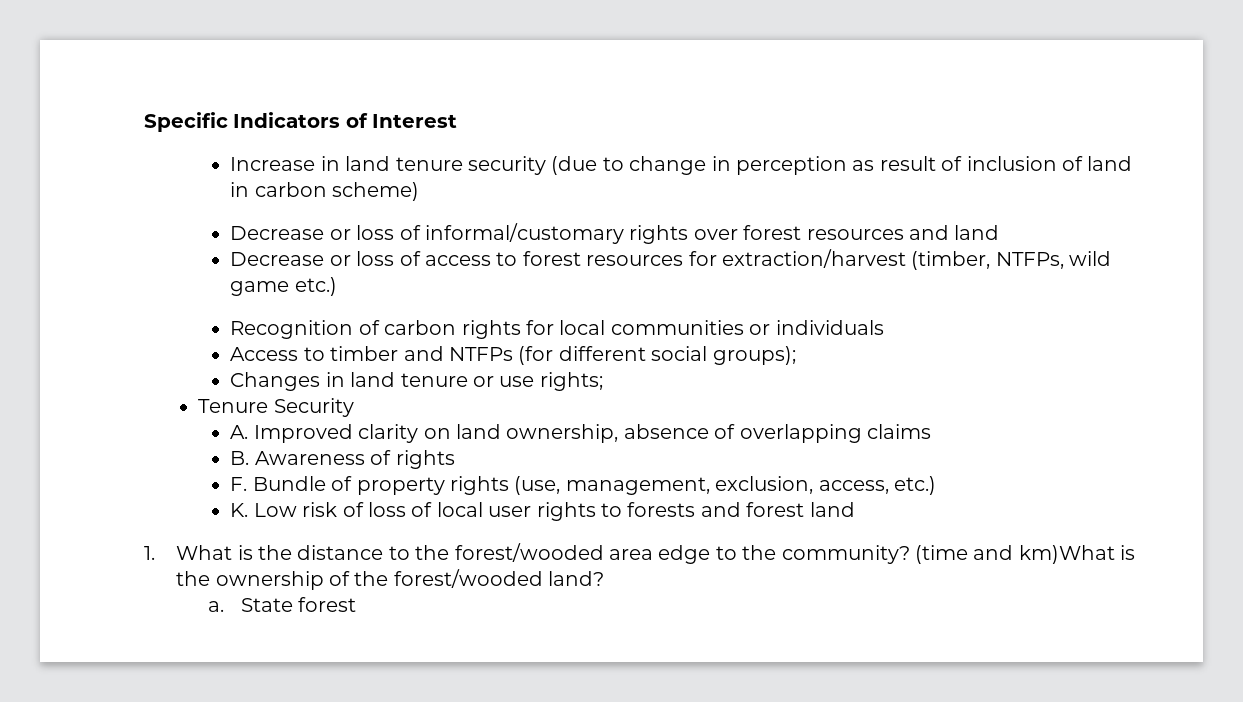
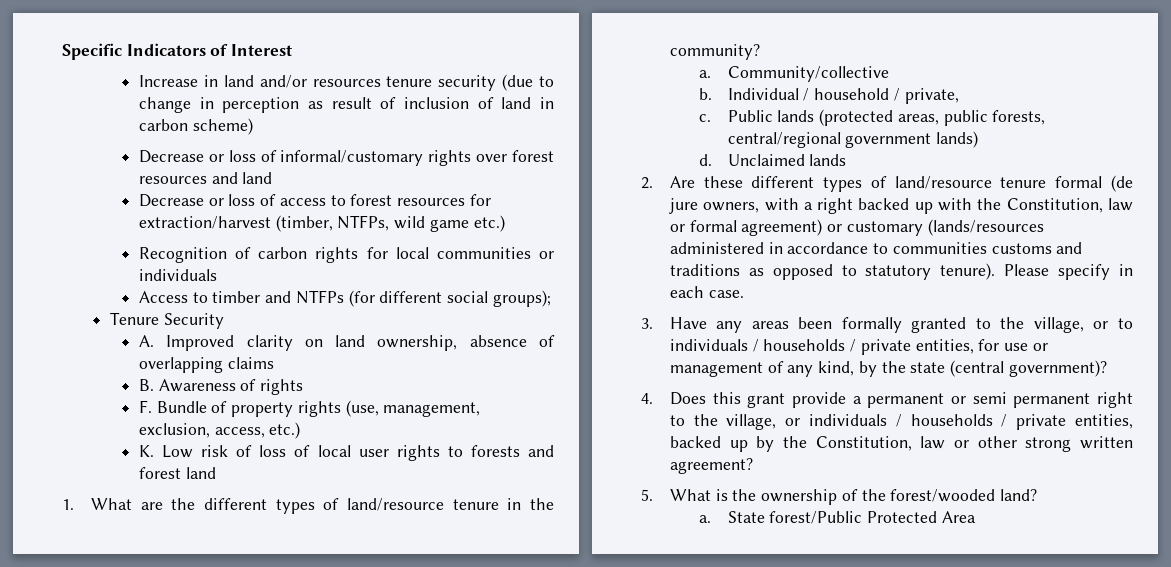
- Increase in land tenure security (due to change in perception as result of inclusion of land in carbon scheme)
+ Increase in land and/or resources tenure security (due to change in perception as result of inclusion of land in carbon scheme)
- Changes in land tenure or use rights;
- 1. What is the distance to the forest/wooded area edge to the community? (time and km)What is the ownership of the forest/wooded land?
+ 1. What are the different types of land/resource tenure in the community?
+ a. Community/collective
+ b. Individual / household / private,
+ c. Public lands (protected areas, public forests, central/regional government lands)
+ d. Unclaimed lands
+ 2. Are these different types of land/resource tenure formal (de jure owners, with a right backed up with the Constitution, law or formal agreement) or customary (lands/resources administered in accordance to communities customs and traditions as opposed to statutory tenure). Please specify in each case.
+ 3. Have any areas been formally granted to the village, or to individuals / households / private entities, for use or management of any kind, by the state (central government)?
+ 4. Does this grant provide a permanent or semi permanent right to the village, or individuals / households / private entities, backed up by the Constitution, law or other strong written agreement?
+ 5. What is the ownership of the forest/wooded land?
- State forest
+ State forest/Public Protected Area

